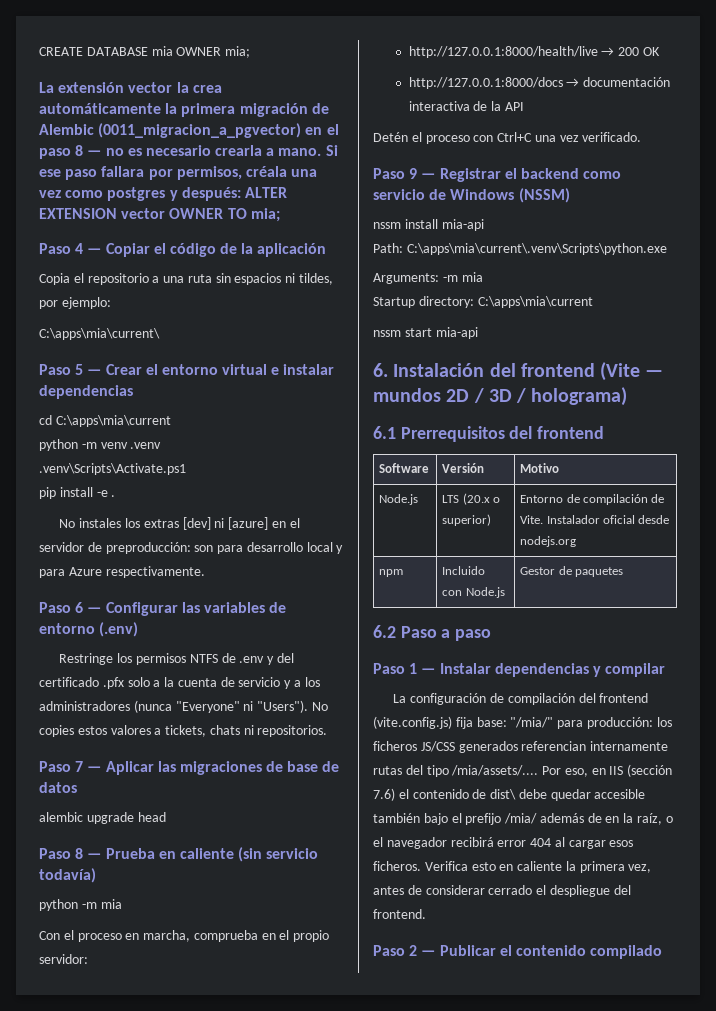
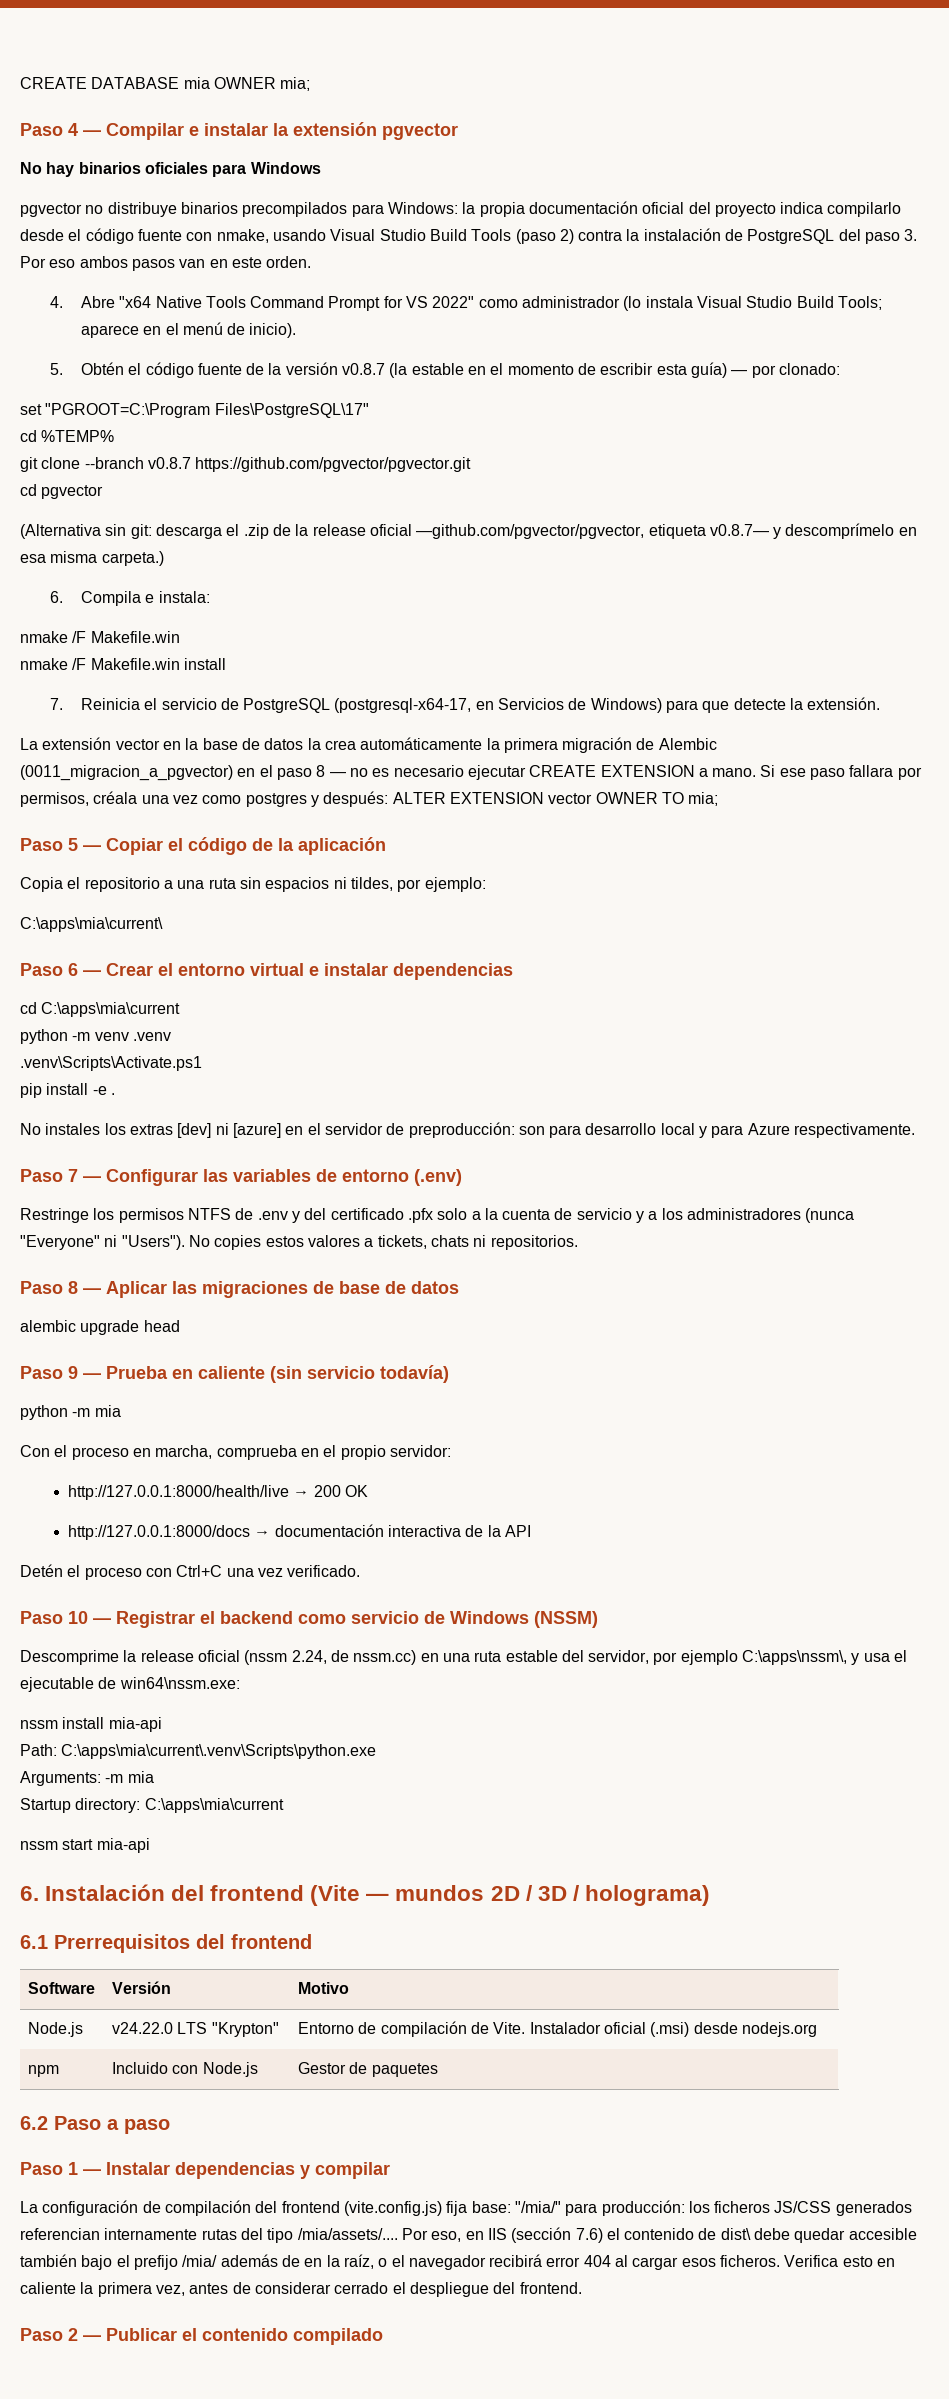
- La extensión vector la crea automáticamente la primera migración de Alembic (0011_migracion_a_pgvector) en el paso 8 — no es necesario crearla a mano.
+ Paso 4 — Compilar e instalar la extensión pgvector
+ No hay binarios oficiales para Windows
+ pgvector no distribuye binarios precompilados para Windows: la propia documentación oficial del proyecto indica compilarlo desde el código fuente con nmake, usando Visual Studio Build Tools (paso 2) contra la instalación de PostgreSQL del paso 3. Por eso ambos pasos van en este orden.
+ 4. Abre "x64 Native Tools Command Prompt for VS 2022" como administrador (lo instala Visual Studio Build Tools; aparece en el menú de inicio).
+ 5. Obtén el código fuente de la versión v0.8.7 (la estable en el momento de escribir esta guía) — por clonado:
+ set "PGROOT=C:\Program Files\PostgreSQL\17"
+ cd %TEMP%
+ git clone --branch v0.8.7 https://github.com/pgvector/pgvector.git
+ cd pgvector
+ (Alternativa sin git: descarga el .zip de la release oficial —github.com/pgvector/pgvector, etiqueta v0.8.7— y descomprímelo en esa misma carpeta.)
+ 6. Compila e instala:
+ nmake /F Makefile.win
+ nmake /F Makefile.win install
+ 7. Reinicia el servicio de PostgreSQL (postgresql-x64-17, en Servicios de Windows) para que detecte la extensión.
+ La extensión vector en la base de datos la crea automáticamente la primera migración de Alembic (0011_migracion_a_pgvector) en el paso 8 — no es necesario ejecutar CREATE EXTENSION a mano.
- Paso 4 — Copiar el código de la aplicación
+ Paso 5 — Copiar el código de la aplicación
- Paso 5 — Crear el entorno virtual e instalar dependencias
+ Paso 6 — Crear el entorno virtual e instalar dependencias
- Paso 6 — Configurar las variables de entorno (.env)
+ Paso 7 — Configurar las variables de entorno (.env)
- Paso 7 — Aplicar las migraciones de base de datos
+ Paso 8 — Aplicar las migraciones de base de datos
- Paso 8 — Prueba en caliente (sin servicio todavía)
+ Paso 9 — Prueba en caliente (sin servicio todavía)
- Paso 9 — Registrar el backend como servicio de Windows (NSSM)
+ Paso 10 — Registrar el backend como servicio de Windows (NSSM)
+ Descomprime la release oficial (nssm 2.24, de nssm.cc) en una ruta estable del servidor, por ejemplo C:\apps\nssm\, y usa el ejecutable de win64\nssm.exe:
- Node.js | LTS (20.x o superior) | Entorno de compilación de Vite. Instalador oficial desde nodejs.org
+ Node.js | v24.22.0 LTS "Krypton" | Entorno de compilación de Vite. Instalador oficial (.msi) desde nodejs.org

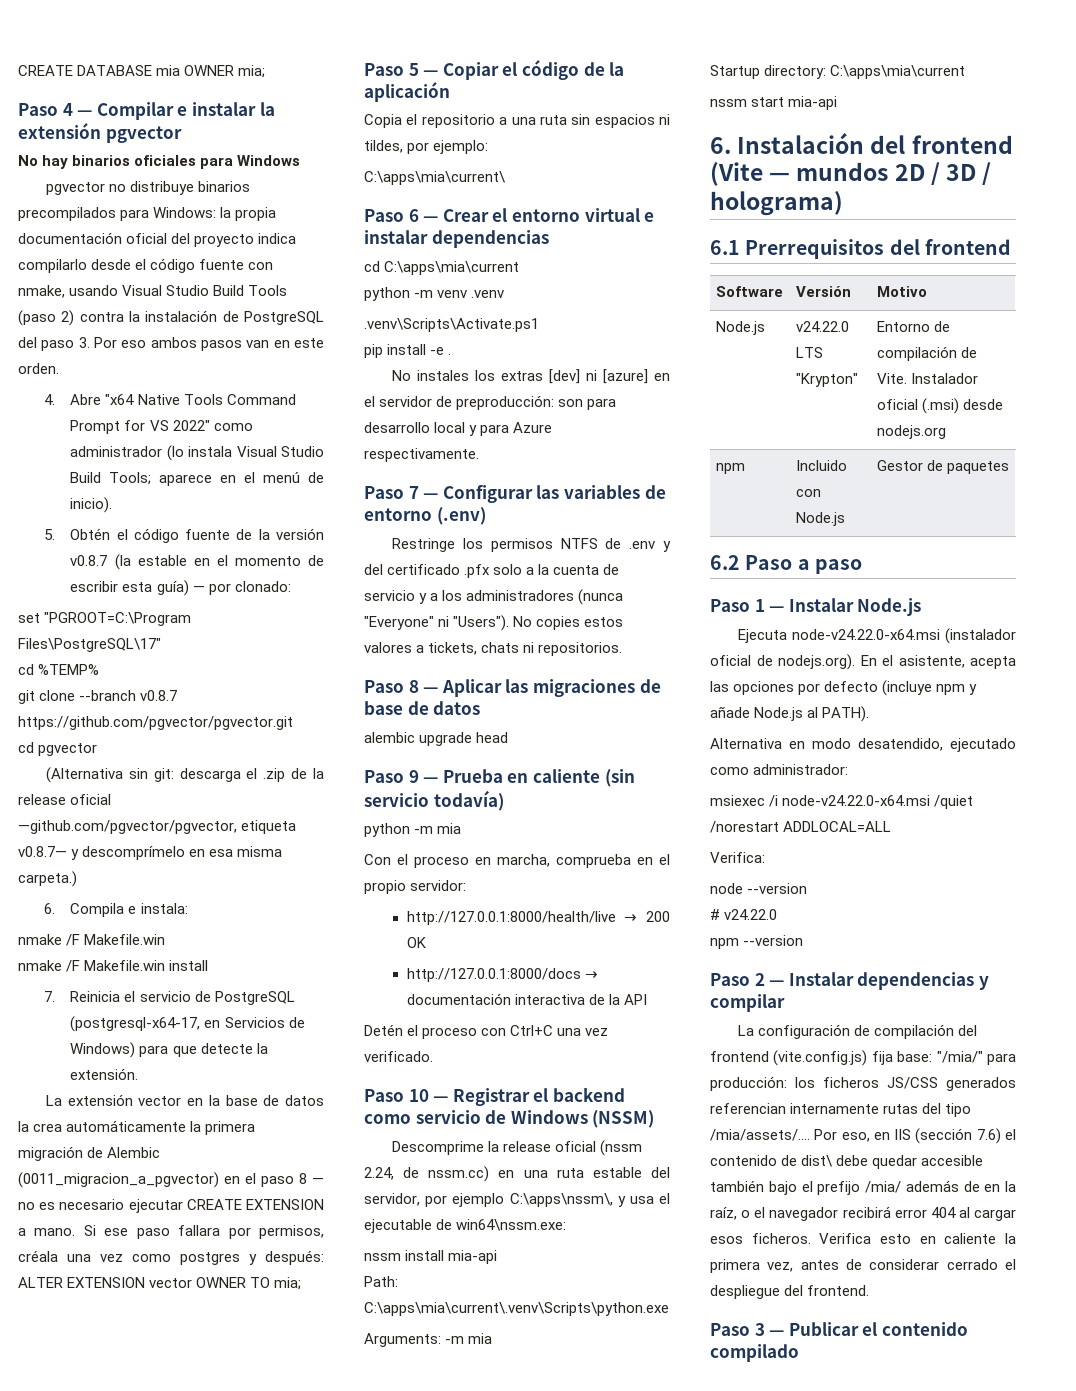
- Paso 1 — Instalar dependencias y compilar
+ Paso 1 — Instalar Node.js
+ Ejecuta node-v24.22.0-x64.msi (instalador oficial de nodejs.org). En el asistente, acepta las opciones por defecto (incluye npm y añade Node.js al PATH).
+ Alternativa en modo desatendido, ejecutado como administrador:
+ msiexec /i node-v24.22.0-x64.msi /quiet /norestart ADDLOCAL=ALL
+ Verifica:
+ node --version
+ # v24.22.0
+ npm --version
+ Paso 2 — Instalar dependencias y compilar
- Paso 2 — Publicar el contenido compilado
+ Paso 3 — Publicar el contenido compilado

